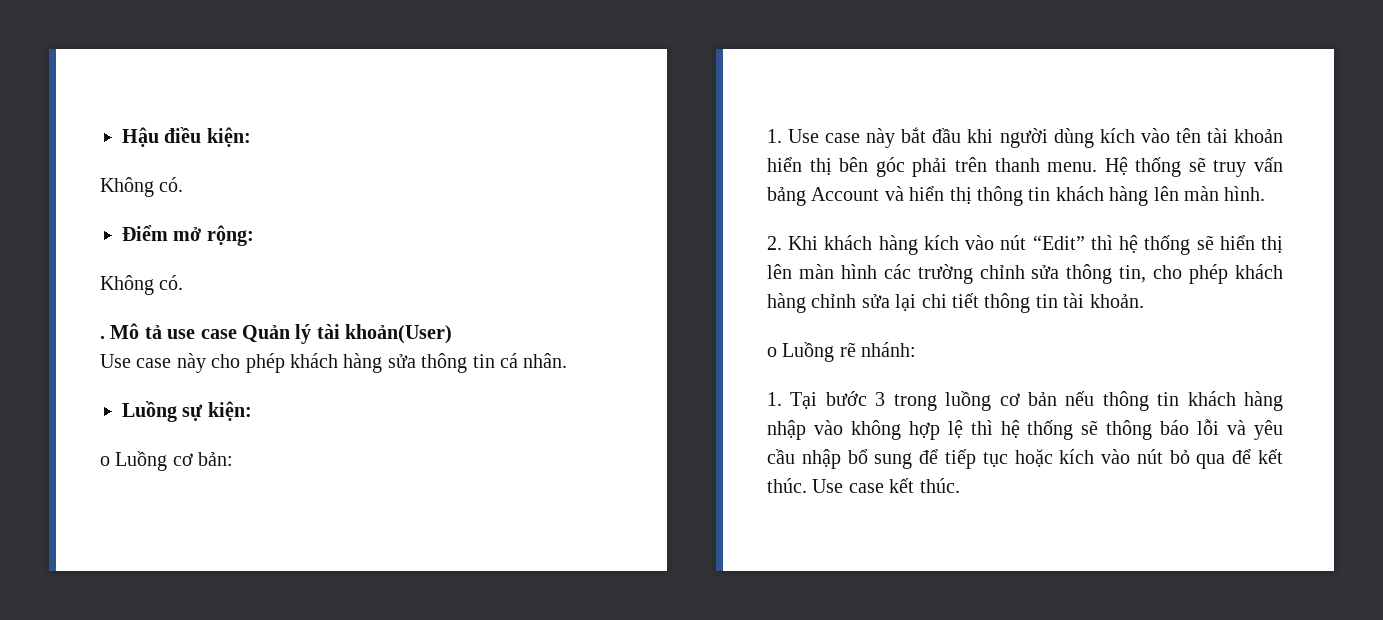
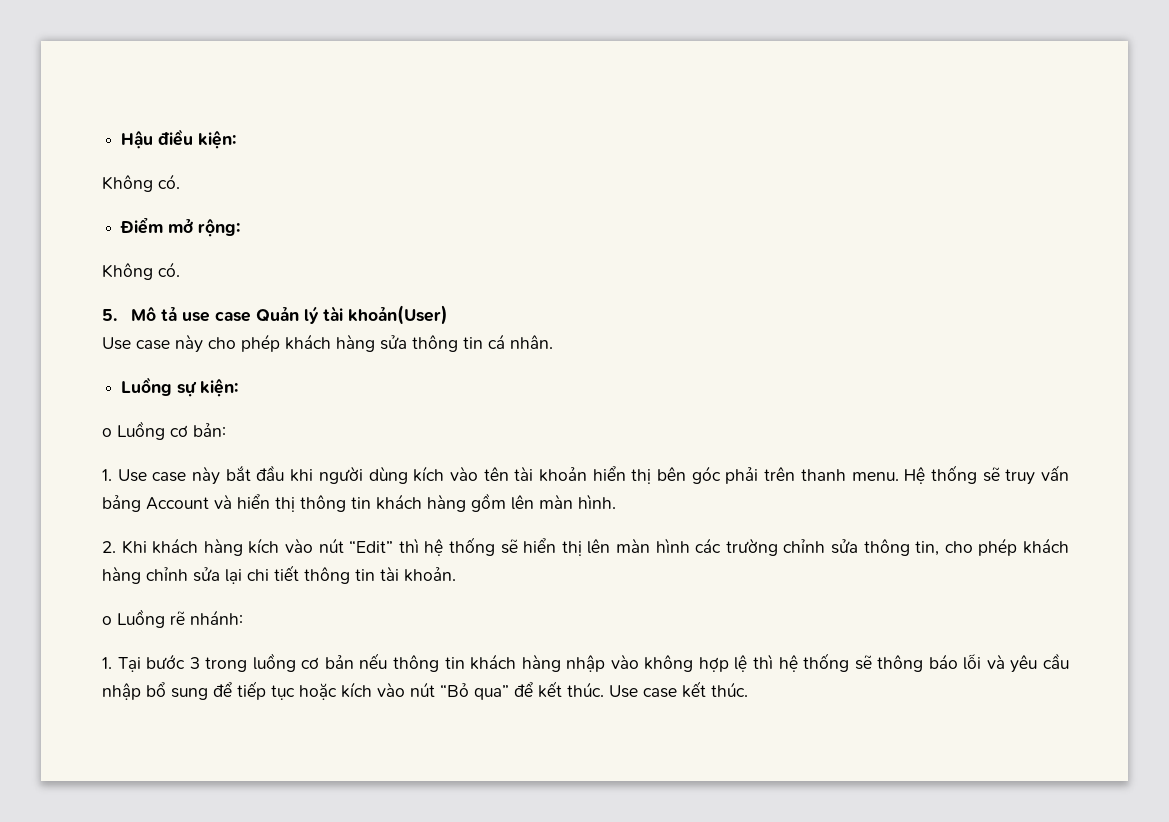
- . Mô tả use case Quản lý tài khoản(User)
+ 5. Mô tả use case Quản lý tài khoản(User)
- Hệ thống sẽ truy vấn bảng Account và hiển thị thông tin khách hàng lên màn hình.
+ Hệ thống sẽ truy vấn bảng Account và hiển thị thông tin khách hàng gồm lên màn hình.
- 1. Tại bước 3 trong luồng cơ bản nếu thông tin khách hàng nhập vào không hợp lệ thì hệ thống sẽ thông báo lỗi và yêu cầu nhập bổ sung để tiếp tục hoặc kích vào nút bỏ qua để kết thúc.
+ 1. Tại bước 3 trong luồng cơ bản nếu thông tin khách hàng nhập vào không hợp lệ thì hệ thống sẽ thông báo lỗi và yêu cầu nhập bổ sung để tiếp tục hoặc kích vào nút “Bỏ qua” để kết thúc.

